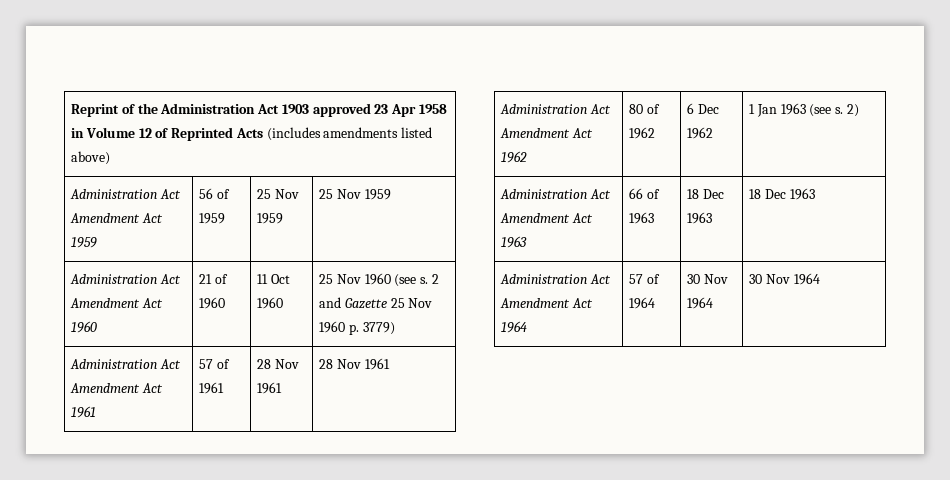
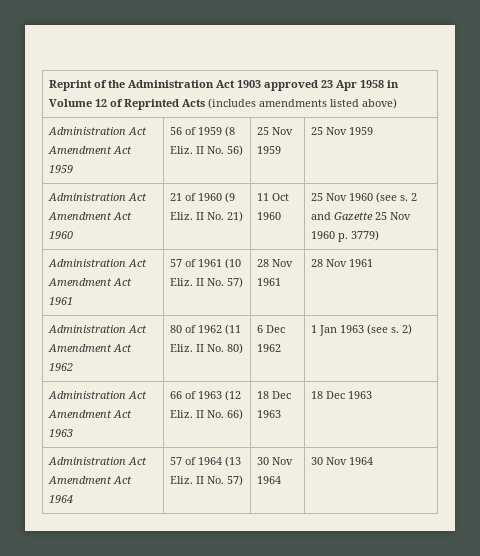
- Administration Act Amendment Act 1959 | 56 of 1959 | 25 Nov 1959 | 25 Nov 1959
+ Administration Act Amendment Act 1959 | 56 of 1959 (8 Eliz. II No. 56) | 25 Nov 1959 | 25 Nov 1959
- Administration Act Amendment Act 1960 | 21 of 1960 | 11 Oct 1960 | 25 Nov 1960 (see s. 2 and Gazette 25 Nov 1960 p. 3779)
+ Administration Act Amendment Act 1960 | 21 of 1960 (9 Eliz. II No. 21) | 11 Oct 1960 | 25 Nov 1960 (see s. 2 and Gazette 25 Nov 1960 p. 3779)
- Administration Act Amendment Act 1961 | 57 of 1961 | 28 Nov 1961 | 28 Nov 1961
+ Administration Act Amendment Act 1961 | 57 of 1961 (10 Eliz. II No. 57) | 28 Nov 1961 | 28 Nov 1961
- Administration Act Amendment Act 1962 | 80 of 1962 | 6 Dec 1962 | 1 Jan 1963 (see s. 2)
+ Administration Act Amendment Act 1962 | 80 of 1962 (11 Eliz. II No. 80) | 6 Dec 1962 | 1 Jan 1963 (see s. 2)
- Administration Act Amendment Act 1963 | 66 of 1963 | 18 Dec 1963 | 18 Dec 1963
+ Administration Act Amendment Act 1963 | 66 of 1963 (12 Eliz. II No. 66) | 18 Dec 1963 | 18 Dec 1963
- Administration Act Amendment Act 1964 | 57 of 1964 | 30 Nov 1964 | 30 Nov 1964
+ Administration Act Amendment Act 1964 | 57 of 1964 (13 Eliz. II No. 57) | 30 Nov 1964 | 30 Nov 1964

